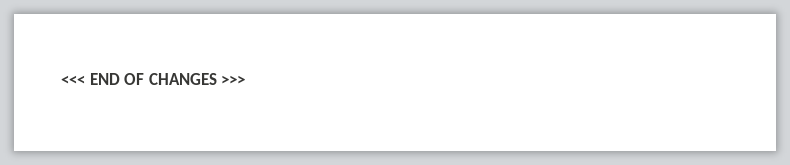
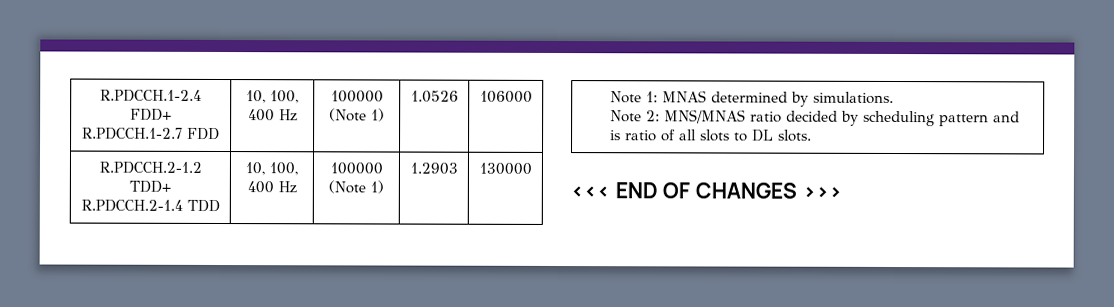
+ R.PDCCH.1-2.4 FDD+ R.PDCCH.1-2.7 FDD | 10, 100, 400 Hz | 100000 (Note 1) | 1.0526 | 106000
+ R.PDCCH.2-1.2 TDD+ R.PDCCH.2-1.4 TDD | 10, 100, 400 Hz | 100000 (Note 1) | 1.2903 | 130000
+ Note 1: MNAS determined by simulations.
+ Note 2: MNS/MNAS ratio decided by scheduling pattern and is ratio of all slots to DL slots.

